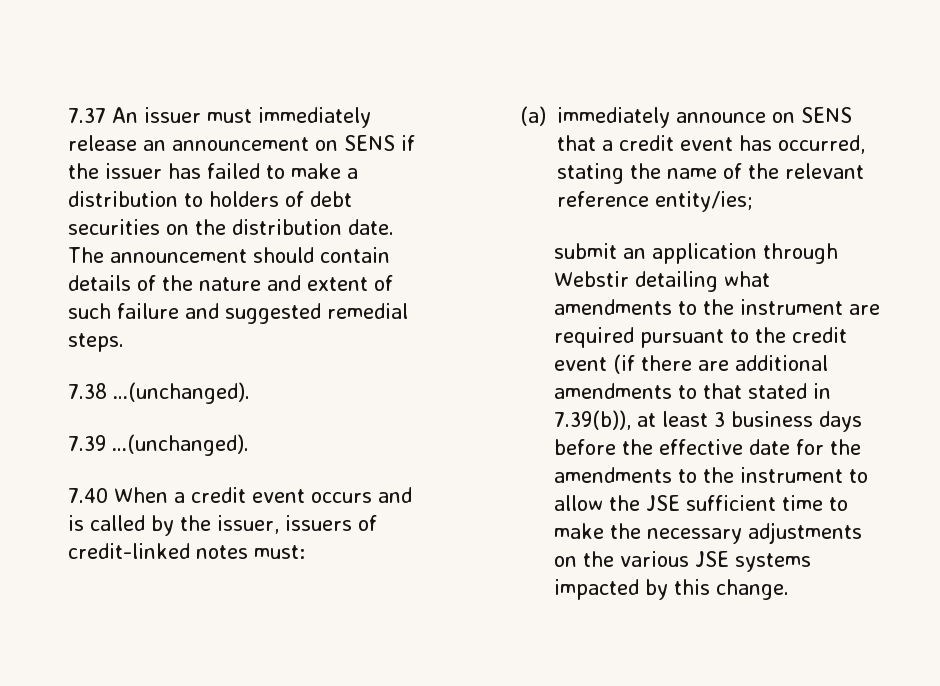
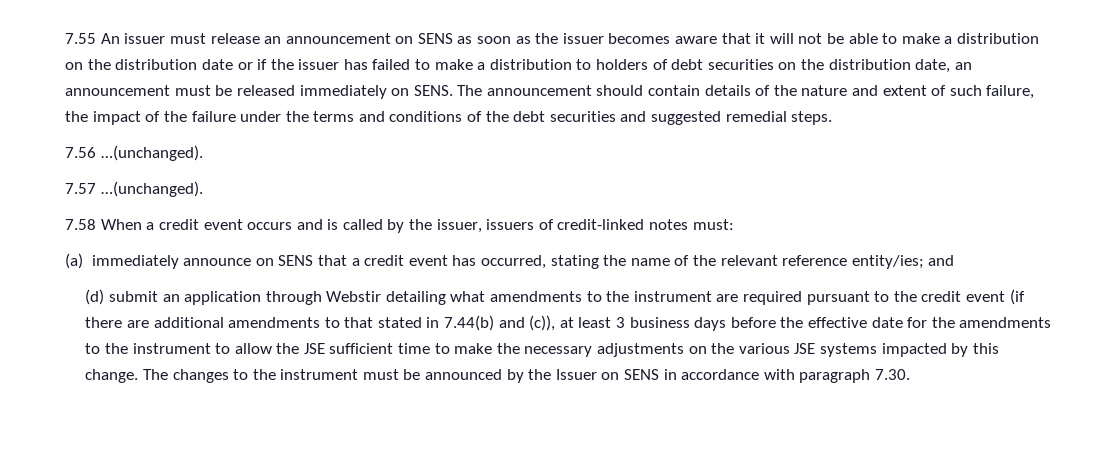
- 7.37 An issuer must immediately release an announcement on SENS if the issuer has failed to make a distribution to holders of debt securities on the distribution date.
+ 7.55 An issuer must release an announcement on SENS as soon as the issuer becomes aware that it will not be able to make a distribution on the distribution date or if the issuer has failed to make a distribution to holders of debt securities on the distribution date, an announcement must be released immediately on SENS.
- The announcement should contain details of the nature and extent of such failure and suggested remedial steps.
+ The announcement should contain details of the nature and extent of such failure, the impact of the failure under the terms and conditions of the debt securities and suggested remedial steps.
- 7.38 …(unchanged).
- 7.39 …(unchanged).
- 7.40 When a credit event occurs and is called by the issuer, issuers of credit-linked notes must:
+ 7.56 …(unchanged).
+ 7.57 …(unchanged).
+ 7.58 When a credit event occurs and is called by the issuer, issuers of credit-linked notes must:
- (a) immediately announce on SENS that a credit event has occurred, stating the name of the relevant reference entity/ies;
- submit an application through Webstir detailing what amendments to the instrument are required pursuant to the credit event (if there are additional amendments to that stated in 7.39(b)), at least 3 business days before the effective date for the amendments to the instrument to allow the JSE sufficient time to make the necessary adjustments on the various JSE systems impacted by this change.
+ (a) immediately announce on SENS that a credit event has occurred, stating the name of the relevant reference entity/ies; and
+ (d) submit an application through Webstir detailing what amendments to the instrument are required pursuant to the credit event (if there are additional amendments to that stated in 7.44(b) and (c)), at least 3 business days before the effective date for the amendments to the instrument to allow the JSE sufficient time to make the necessary adjustments on the various JSE systems impacted by this change.
+ The changes to the instrument must be announced by the Issuer on SENS in accordance with paragraph 7.30.

